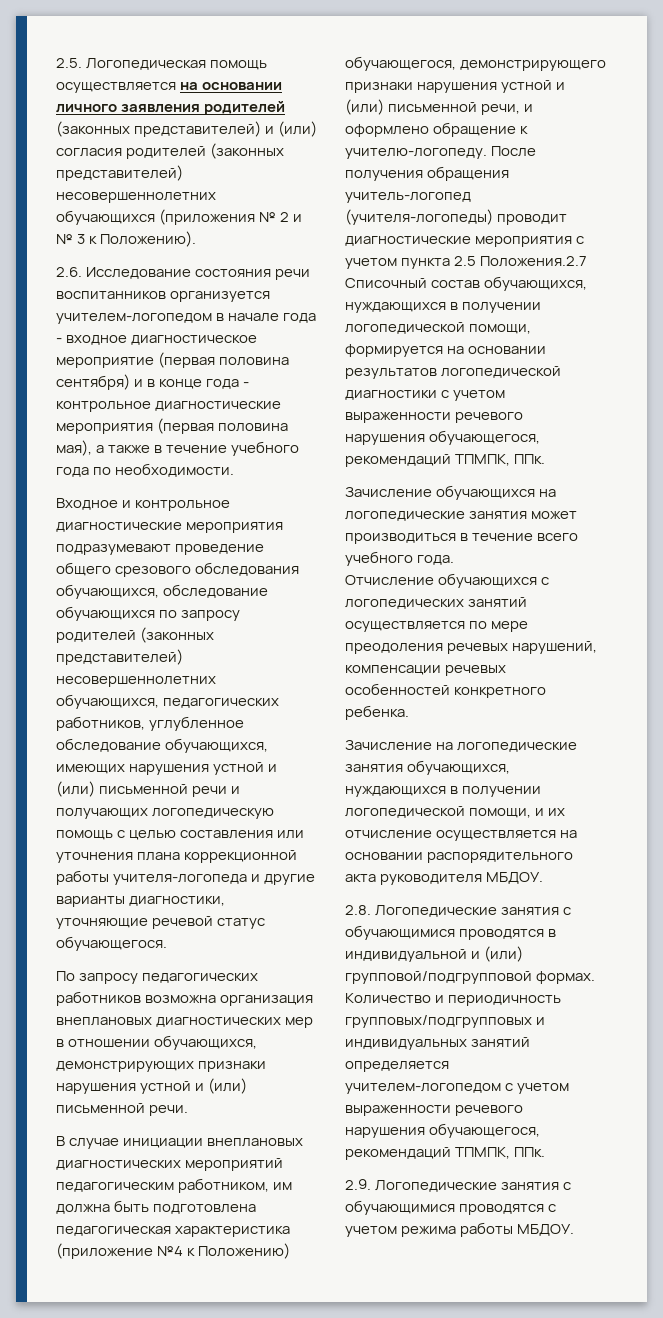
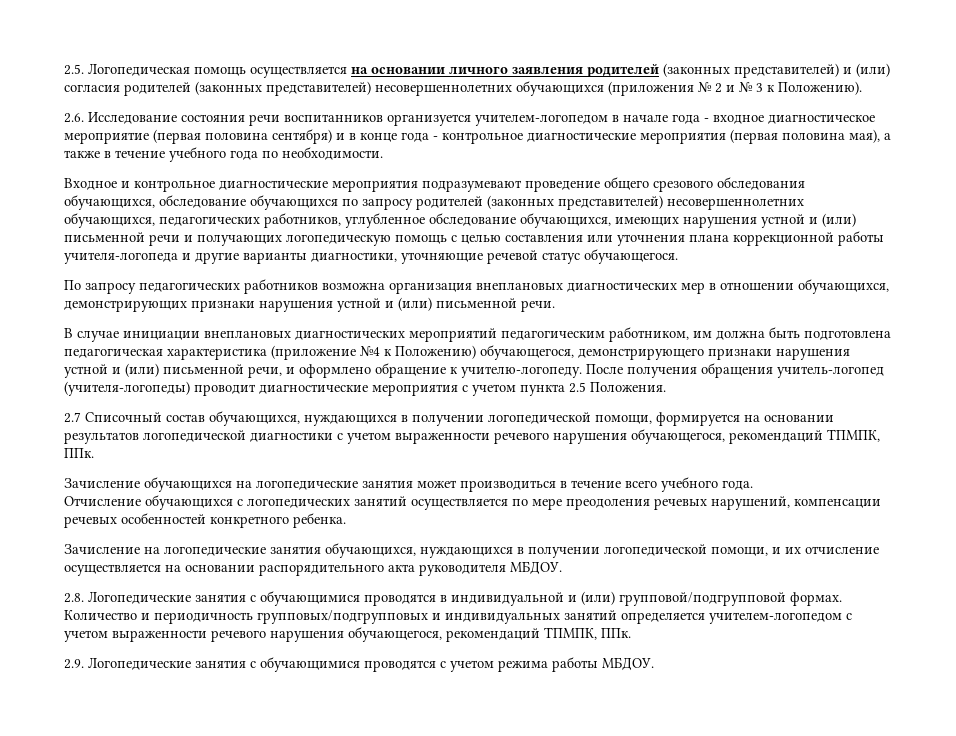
- После получения обращения учитель-логопед (учителя-логопеды) проводит диагностические мероприятия с учетом пункта 2.5 Положения.2.7 Списочный состав обучающихся, нуждающихся в получении логопедической помощи, формируется на основании результатов логопедической диагностики с учетом выраженности речевого нарушения обучающегося, рекомендаций ТПМПК, ППк.
+ После получения обращения учитель-логопед (учителя-логопеды) проводит диагностические мероприятия с учетом пункта 2.5 Положения.
+ 2.7 Списочный состав обучающихся, нуждающихся в получении логопедической помощи, формируется на основании результатов логопедической диагностики с учетом выраженности речевого нарушения обучающегося, рекомендаций ТПМПК, ППк.

